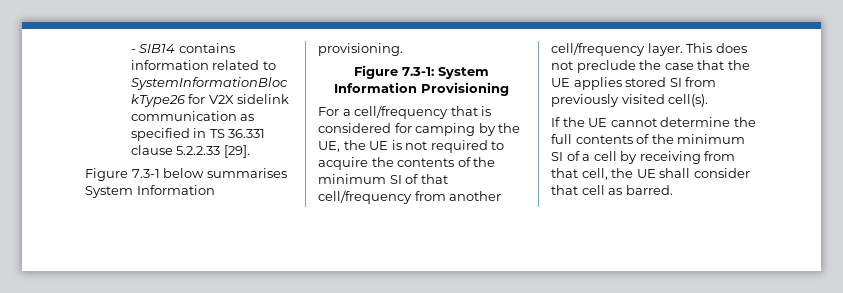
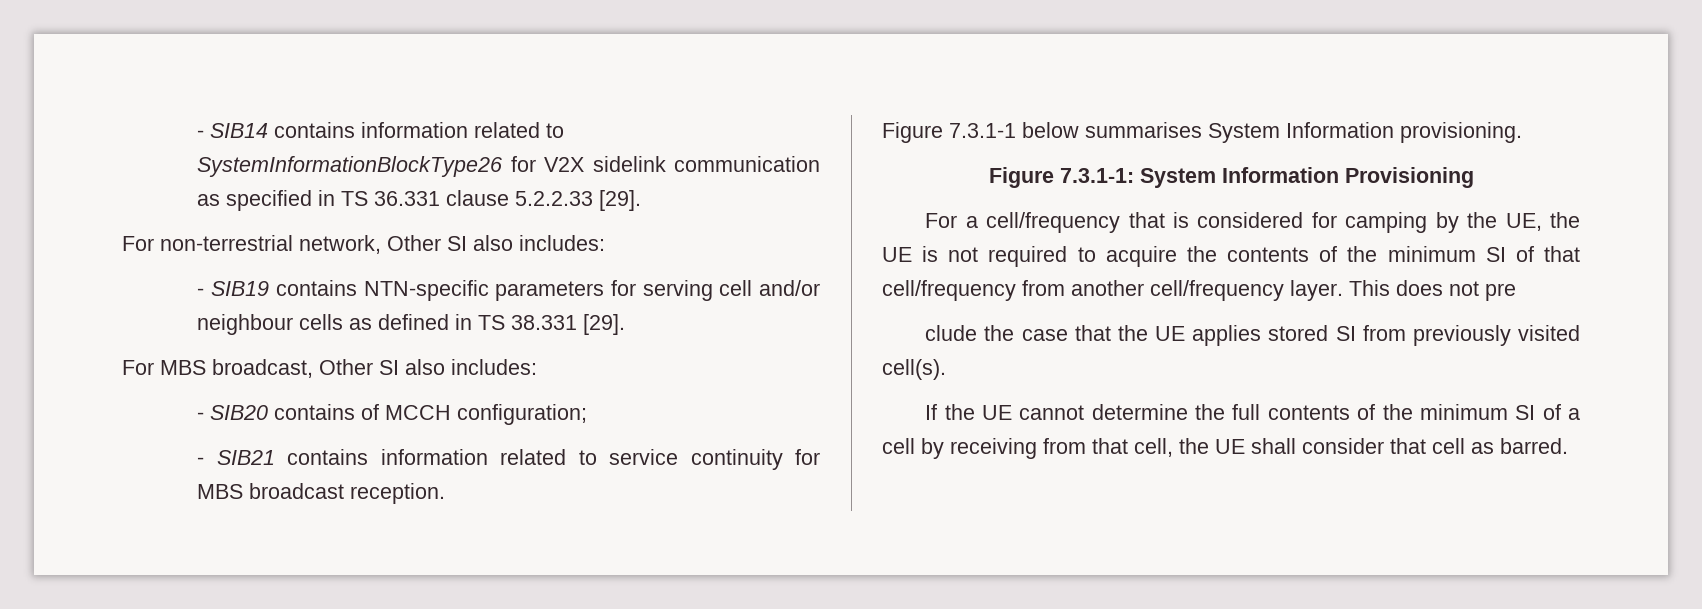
- Figure 7.3-1 below summarises System Information provisioning.
+ For non-terrestrial network, Other SI also includes:
+ - SIB19 contains NTN-specific parameters for serving cell and/or neighbour cells as defined in TS 38.331 [29].
+ For MBS broadcast, Other SI also includes:
+ - SIB20 contains of MCCH configuration;
+ - SIB21 contains information related to service continuity for MBS broadcast reception.
+ Figure 7.3.1-1 below summarises System Information provisioning.
- Figure 7.3-1: System Information Provisioning
+ Figure 7.3.1-1: System Information Provisioning
- This does not preclude the case that the UE applies stored SI from previously visited cell(s).
+ This does not pre
+ clude the case that the UE applies stored SI from previously visited cell(s).

